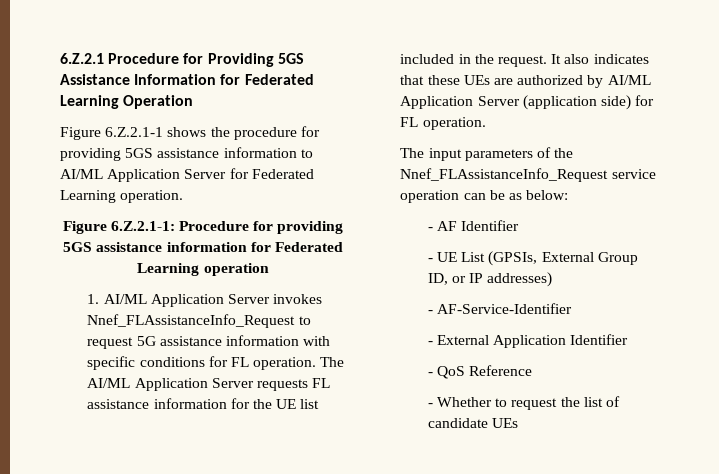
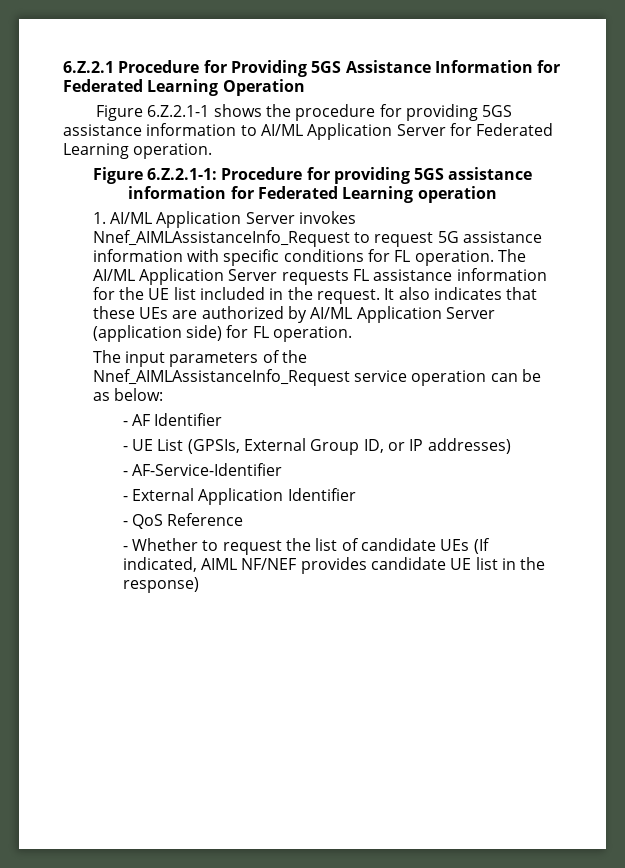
- 1. AI/ML Application Server invokes Nnef_FLAssistanceInfo_Request to request 5G assistance information with specific conditions for FL operation.
+ 1. AI/ML Application Server invokes Nnef_AIMLAssistanceInfo_Request to request 5G assistance information with specific conditions for FL operation.
- The input parameters of the Nnef_FLAssistanceInfo_Request service operation can be as below:
+ The input parameters of the Nnef_AIMLAssistanceInfo_Request service operation can be as below:
- - Whether to request the list of candidate UEs
+ - Whether to request the list of candidate UEs (If indicated, AIML NF/NEF provides candidate UE list in the response)

